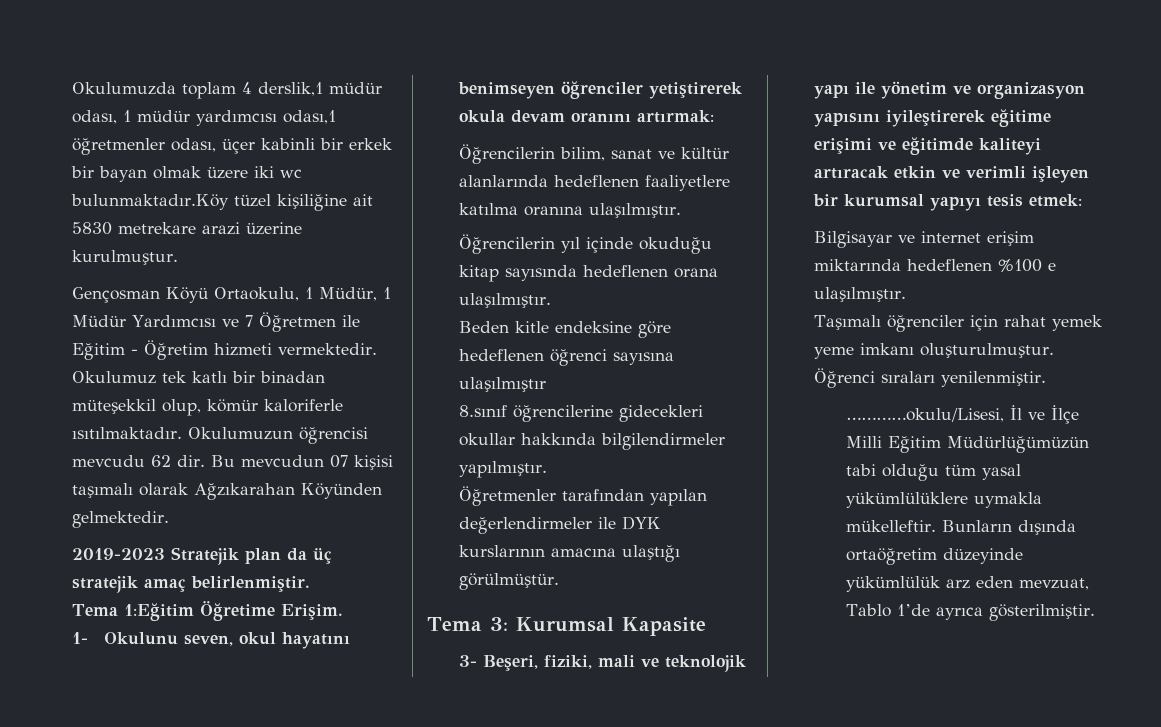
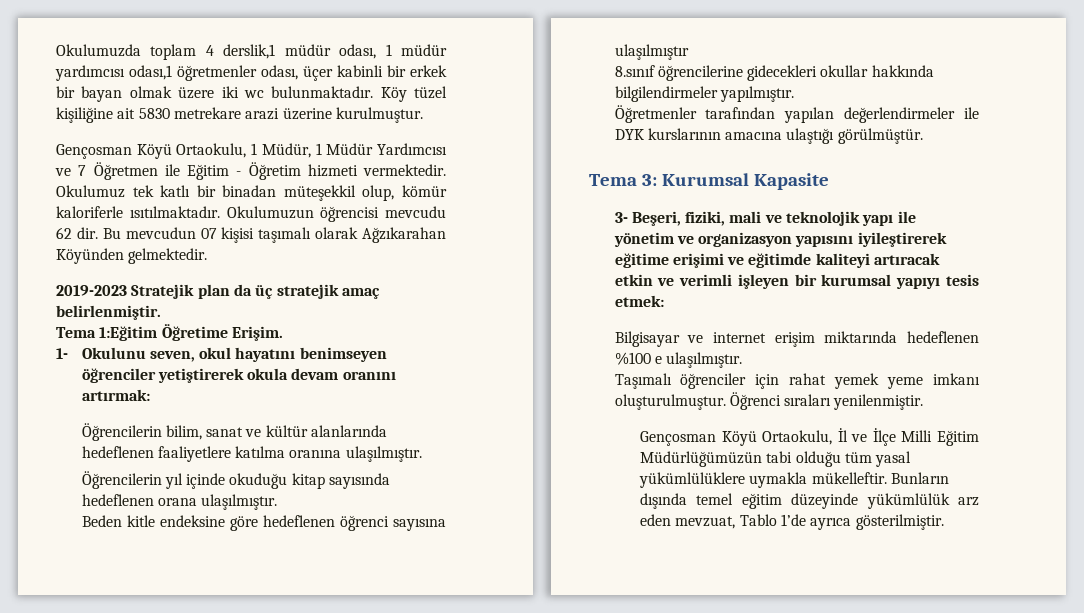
- Okulumuzda toplam 4 derslik,1 müdür odası, 1 müdür yardımcısı odası,1 öğretmenler odası, üçer kabinli bir erkek bir bayan olmak üzere iki wc bulunmaktadır.Köy tüzel kişiliğine ait 5830 metrekare arazi üzerine kurulmuştur.
+ Okulumuzda toplam 4 derslik,1 müdür odası, 1 müdür yardımcısı odası,1 öğretmenler odası, üçer kabinli bir erkek bir bayan olmak üzere iki wc bulunmaktadır. Köy tüzel kişiliğine ait 5830 metrekare arazi üzerine kurulmuştur.
- …………okulu/Lisesi, İl ve İlçe Milli Eğitim Müdürlüğümüzün tabi olduğu tüm yasal yükümlülüklere uymakla mükelleftir.
+ Gençosman Köyü Ortaokulu, İl ve İlçe Milli Eğitim Müdürlüğümüzün tabi olduğu tüm yasal yükümlülüklere uymakla mükelleftir.
- Bunların dışında ortaöğretim düzeyinde yükümlülük arz eden mevzuat, Tablo 1’de ayrıca gösterilmiştir.
+ Bunların dışında temel eğitim düzeyinde yükümlülük arz eden mevzuat, Tablo 1’de ayrıca gösterilmiştir.

